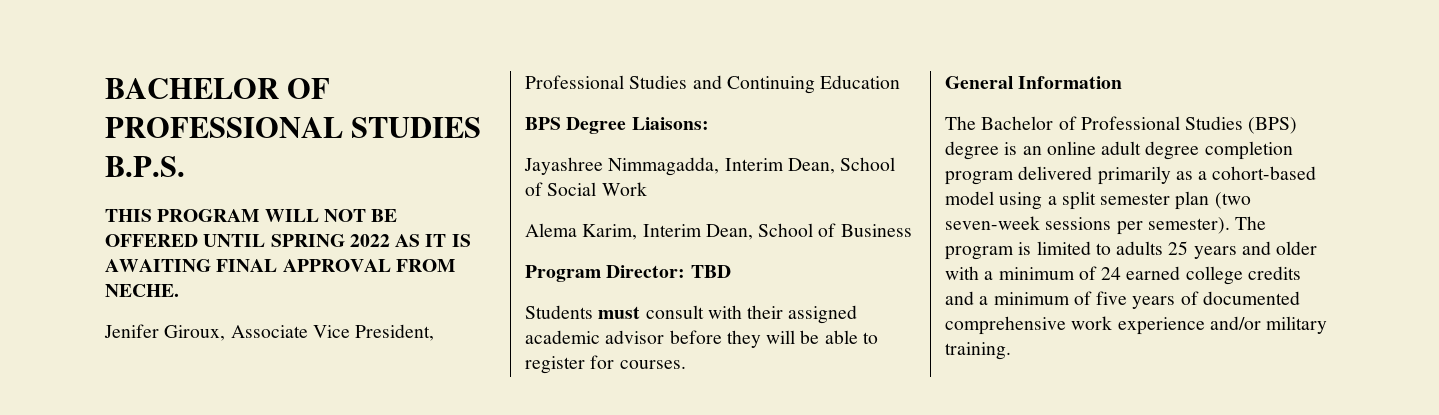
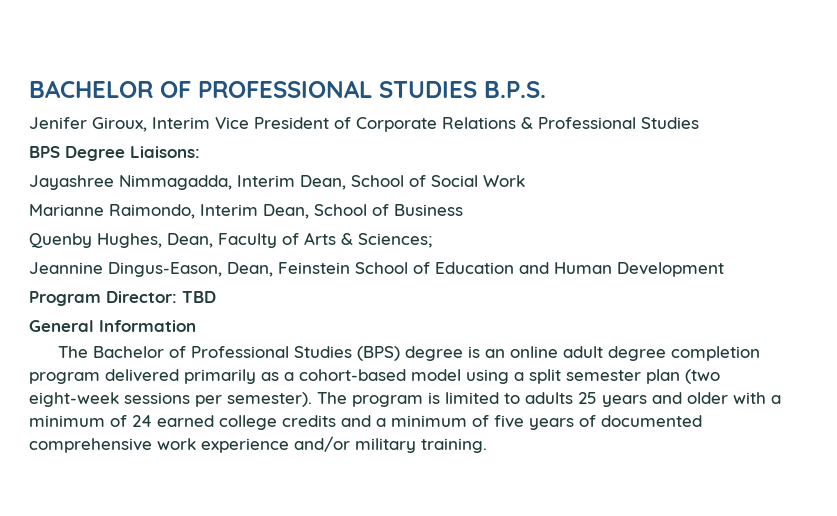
- THIS PROGRAM WILL NOT BE OFFERED UNTIL SPRING 2022 AS IT IS AWAITING FINAL APPROVAL FROM NECHE.
- Jenifer Giroux, Associate Vice President, Professional Studies and Continuing Education
+ Jenifer Giroux, Interim Vice President of Corporate Relations & Professional Studies
- Alema Karim, Interim Dean, School of Business
+ Marianne Raimondo, Interim Dean, School of Business
+ Quenby Hughes, Dean, Faculty of Arts & Sciences;
+ Jeannine Dingus-Eason, Dean, Feinstein School of Education and Human Development
  Program Director: TBD
- Students must consult with their assigned academic advisor before they will be able to register for courses.
- The Bachelor of Professional Studies (BPS) degree is an online adult degree completion program delivered primarily as a cohort-based model using a split semester plan (two seven-week sessions per semester).
+ The Bachelor of Professional Studies (BPS) degree is an online adult degree completion program delivered primarily as a cohort-based model using a split semester plan (two eight-week sessions per semester).

